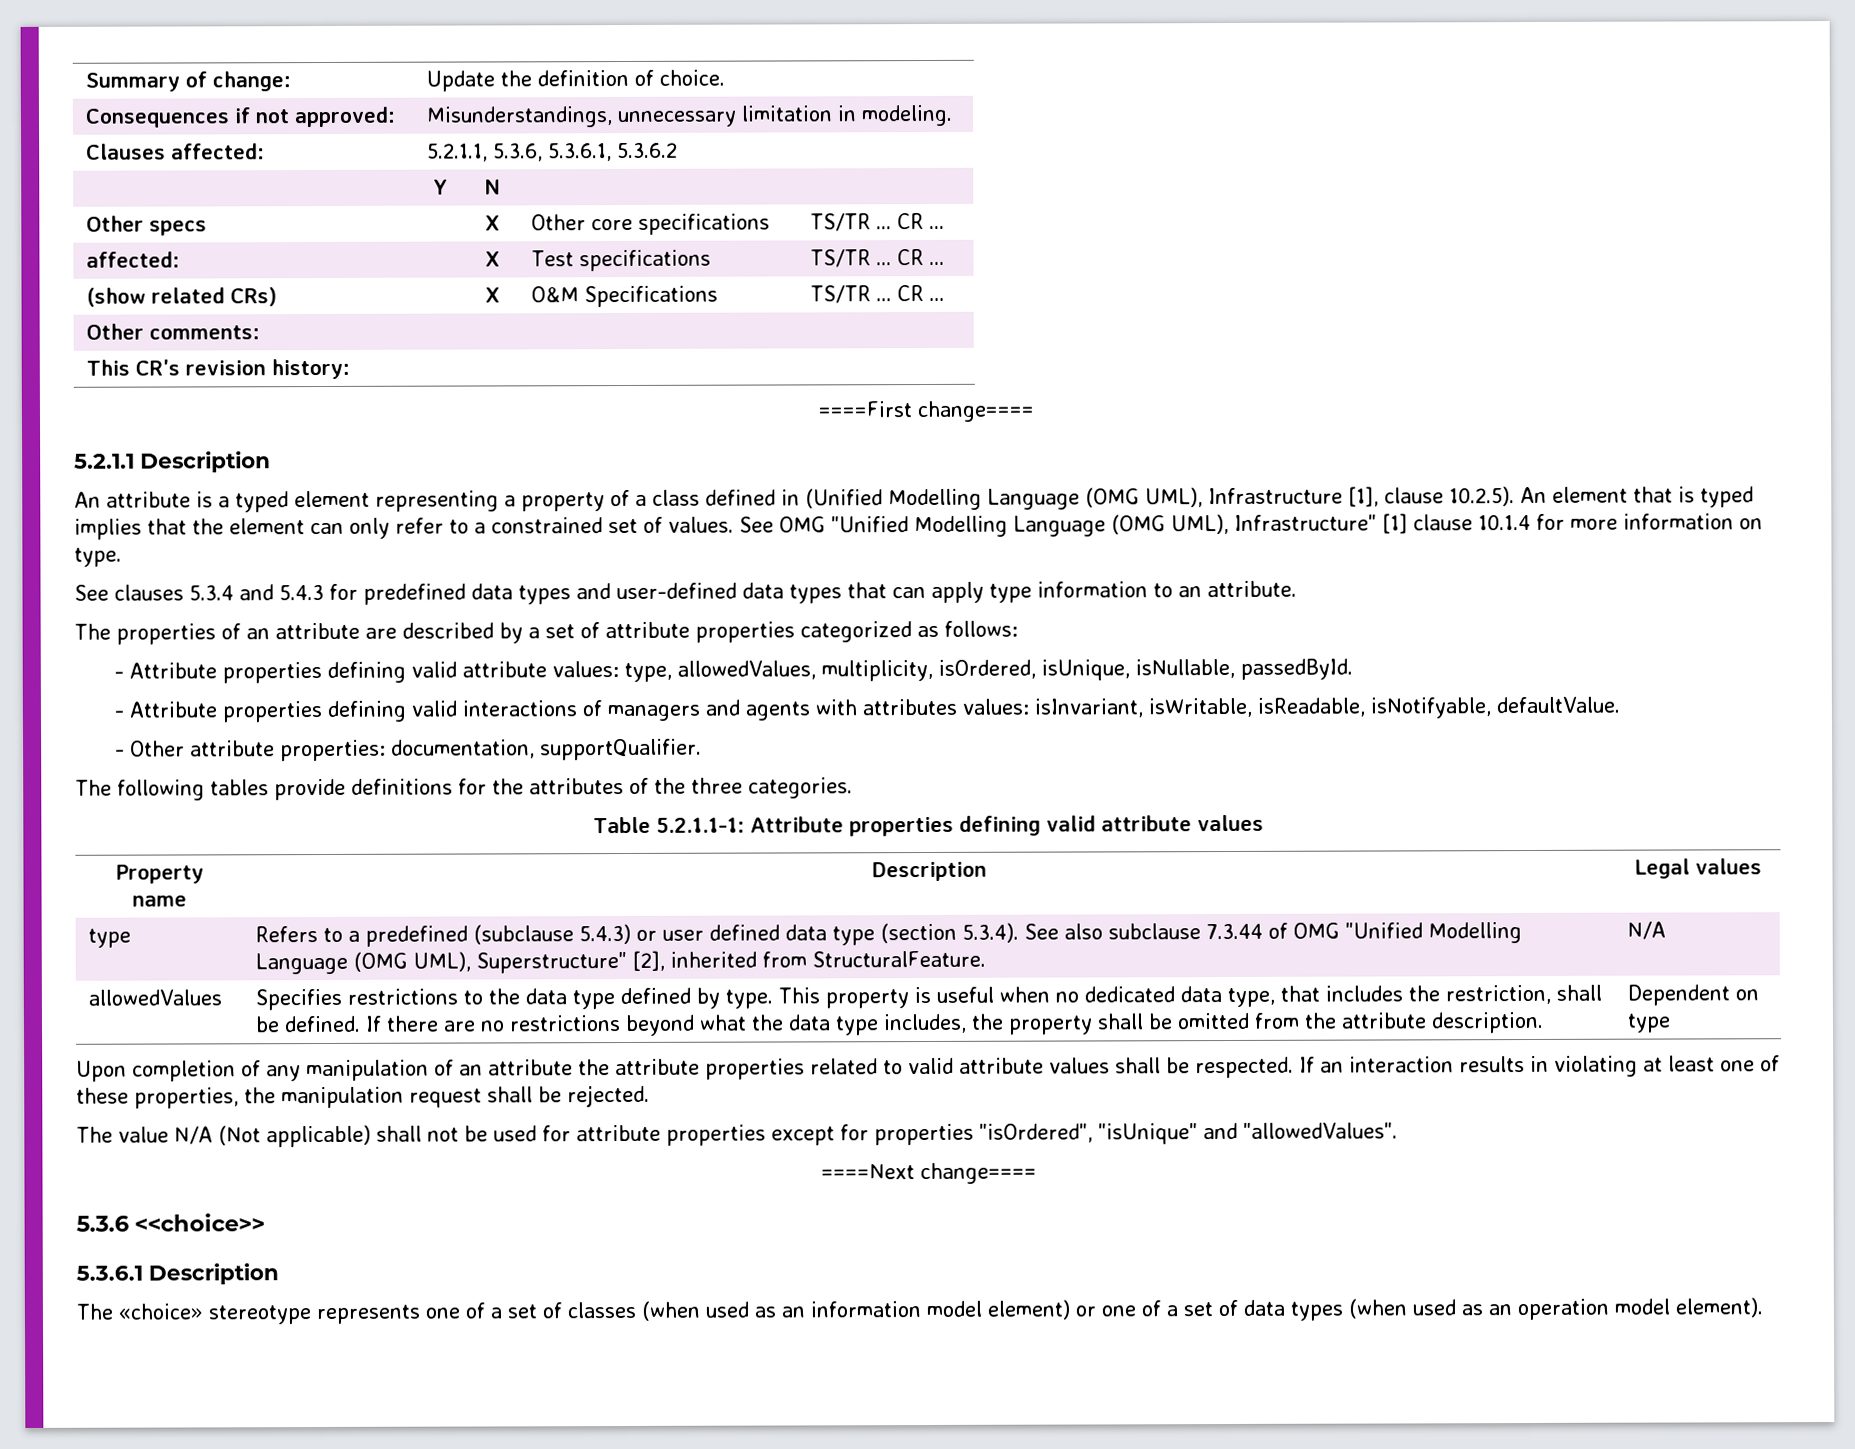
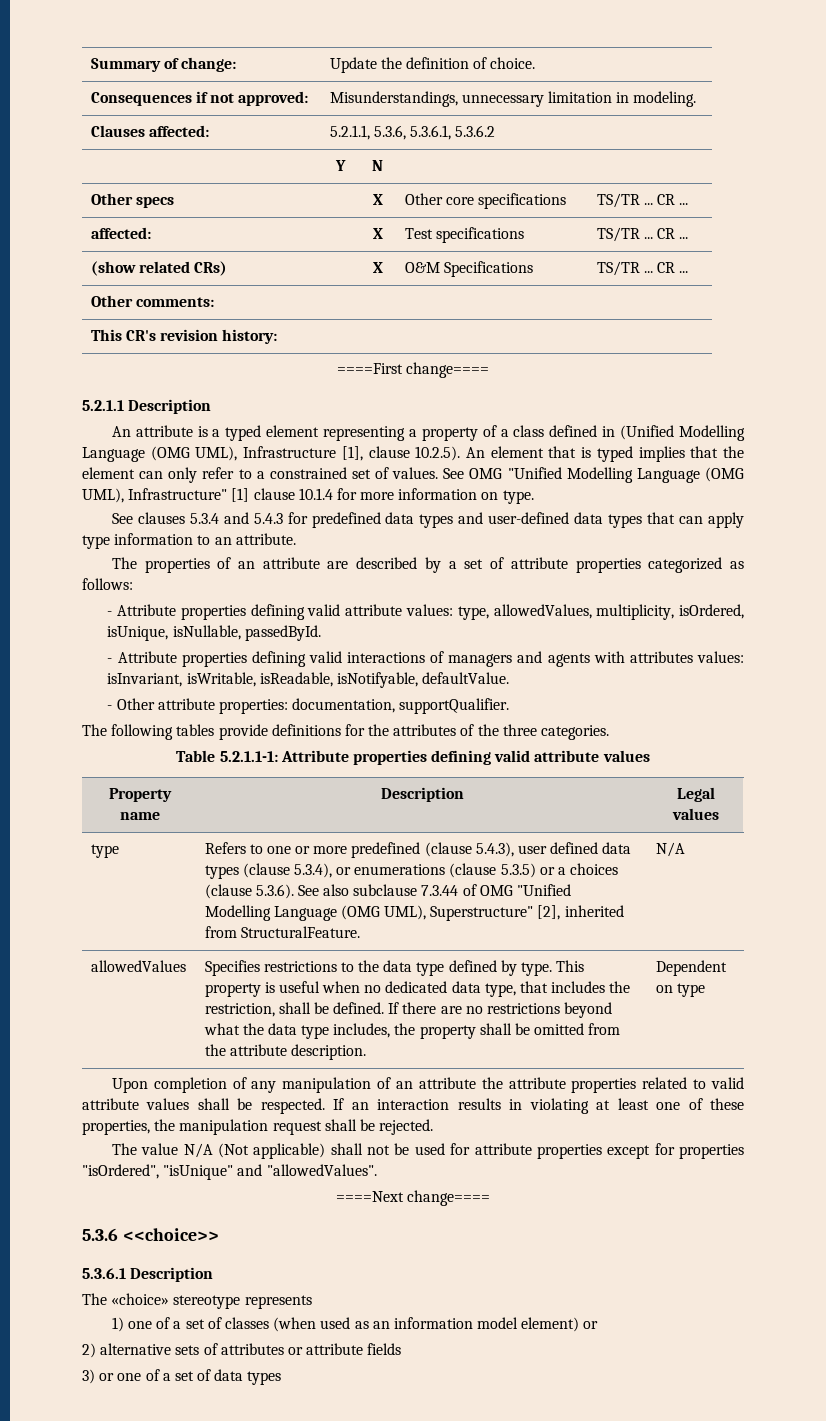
- Refers to a predefined (subclause 5.4.3) or user defined data type (section 5.3.4). See also subclause 7.3.44 of OMG "Unified Modelling Language (OMG UML), Superstructure" [2], inherited from StructuralFeature.
+ Refers to one or more predefined (clause 5.4.3), user defined data types (clause 5.3.4), or enumerations (clause 5.3.5) or a choices (clause 5.3.6). See also subclause 7.3.44 of OMG "Unified Modelling Language (OMG UML), Superstructure" [2], inherited from StructuralFeature.
- The «choice» stereotype represents one of a set of classes (when used as an information model element) or one of a set of data types (when used as an operation model element).
+ The «choice» stereotype represents
+ 1) one of a set of classes (when used as an information model element) or
+ 2) alternative sets of attributes or attribute fields
+ 3) or one of a set of data types

